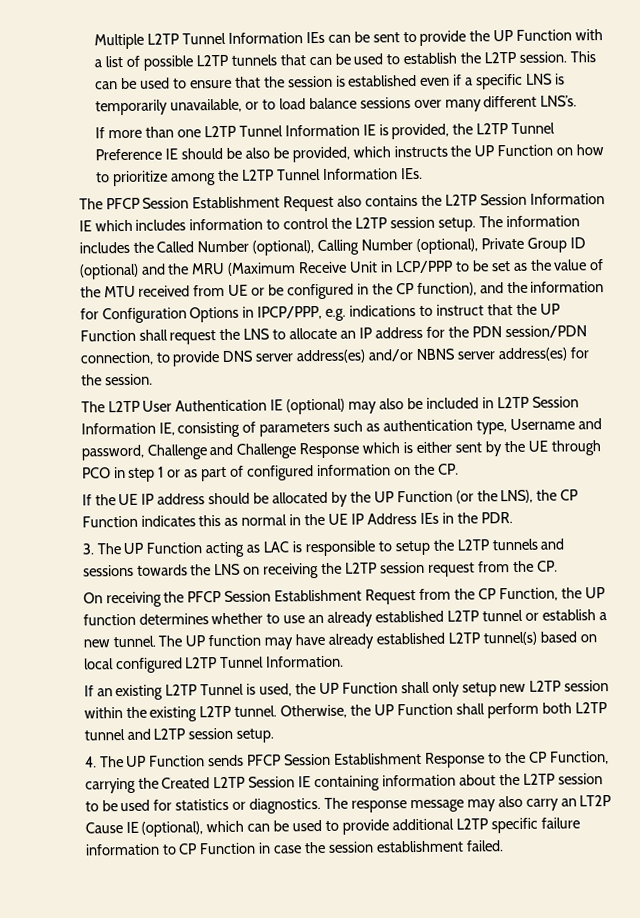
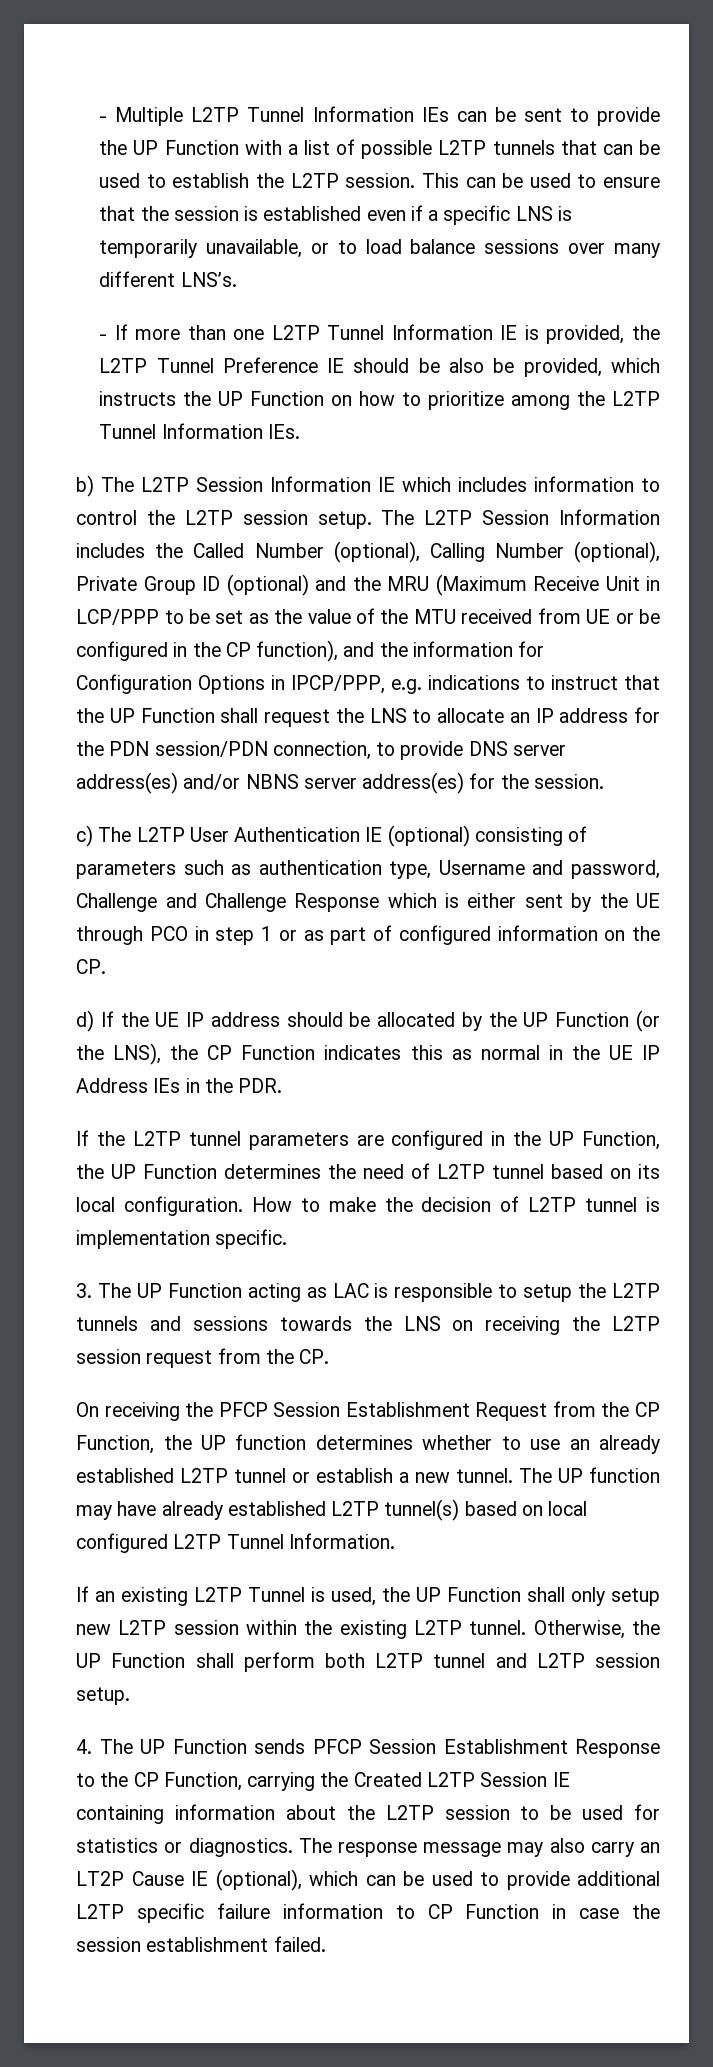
- Multiple L2TP Tunnel Information IEs can be sent to provide the UP Function with a list of possible L2TP tunnels that can be used to establish the L2TP session.
+ - Multiple L2TP Tunnel Information IEs can be sent to provide the UP Function with a list of possible L2TP tunnels that can be used to establish the L2TP session.
- If more than one L2TP Tunnel Information IE is provided, the L2TP Tunnel Preference IE should be also be provided, which instructs the UP Function on how to prioritize among the L2TP Tunnel Information IEs.
+ - If more than one L2TP Tunnel Information IE is provided, the L2TP Tunnel Preference IE should be also be provided, which instructs the UP Function on how to prioritize among the L2TP Tunnel Information IEs.
- The PFCP Session Establishment Request also contains the L2TP Session Information IE which includes information to control the L2TP session setup.
+ b) The L2TP Session Information IE which includes information to control the L2TP session setup.
- The information includes the Called Number (optional), Calling Number (optional), Private Group ID (optional) and the MRU (Maximum Receive Unit in LCP/PPP to be set as the value of the MTU received from UE or be configured in the CP function), and the information for Configuration Options in IPCP/PPP, e.g. indications to instruct that the UP Function shall request the LNS to allocate an IP address for the PDN session/PDN connection, to provide DNS server address(es) and/or NBNS server address(es) for the session.
+ The L2TP Session Information includes the Called Number (optional), Calling Number (optional), Private Group ID (optional) and the MRU (Maximum Receive Unit in LCP/PPP to be set as the value of the MTU received from UE or be configured in the CP function), and the information for Configuration Options in IPCP/PPP, e.g. indications to instruct that the UP Function shall request the LNS to allocate an IP address for the PDN session/PDN connection, to provide DNS server address(es) and/or NBNS server address(es) for the session.
- The L2TP User Authentication IE (optional) may also be included in L2TP Session Information IE, consisting of parameters such as authentication type, Username and password, Challenge and Challenge Response which is either sent by the UE through PCO in step 1 or as part of configured information on the CP.
+ c) The L2TP User Authentication IE (optional) consisting of parameters such as authentication type, Username and password, Challenge and Challenge Response which is either sent by the UE through PCO in step 1 or as part of configured information on the CP.
- If the UE IP address should be allocated by the UP Function (or the LNS), the CP Function indicates this as normal in the UE IP Address IEs in the PDR.
+ d) If the UE IP address should be allocated by the UP Function (or the LNS), the CP Function indicates this as normal in the UE IP Address IEs in the PDR.
+ If the L2TP tunnel parameters are configured in the UP Function, the UP Function determines the need of L2TP tunnel based on its local configuration. How to make the decision of L2TP tunnel is implementation specific.

